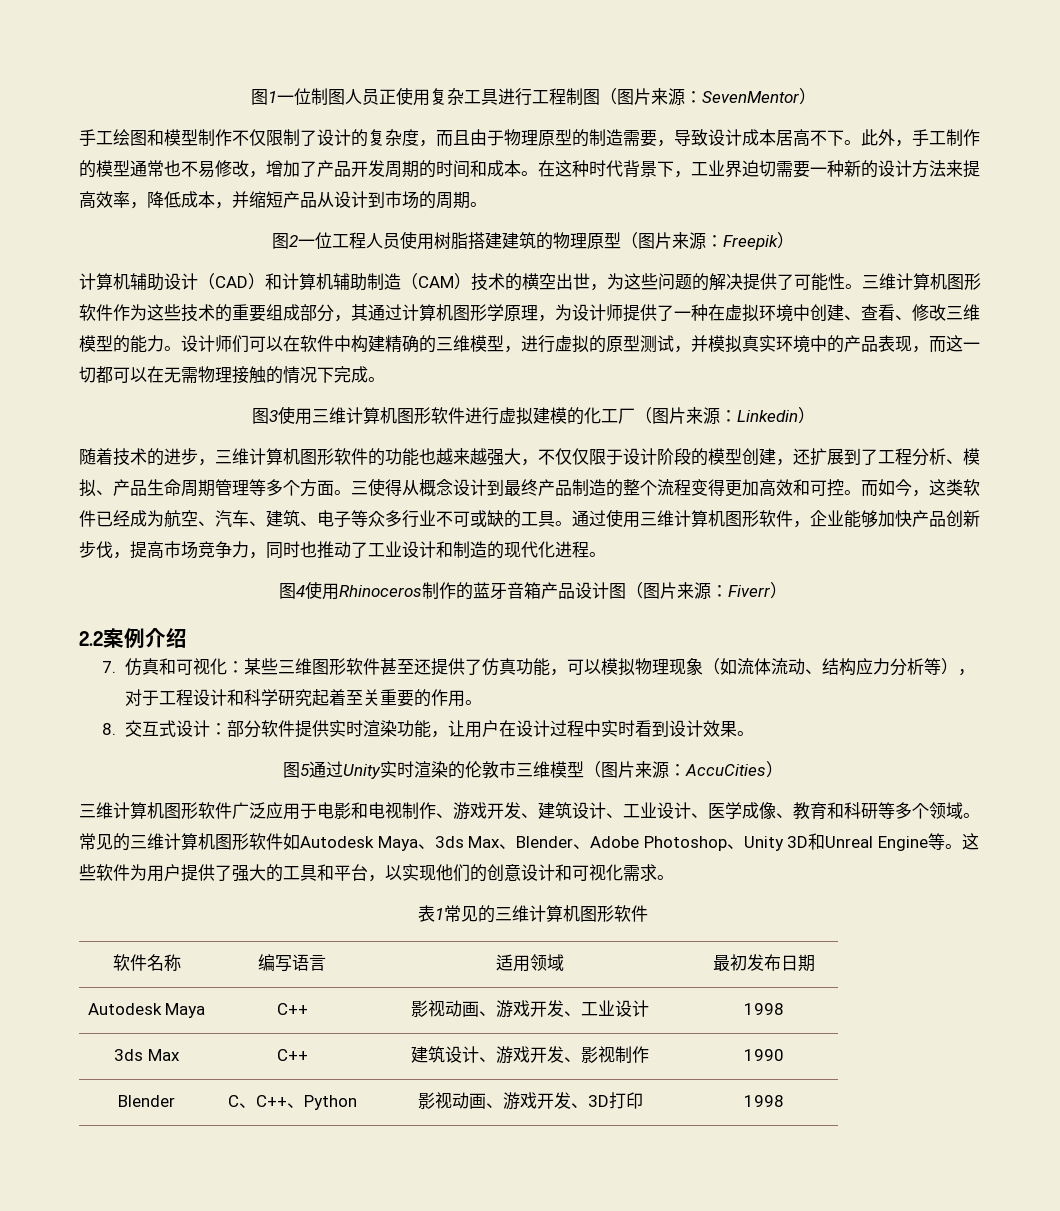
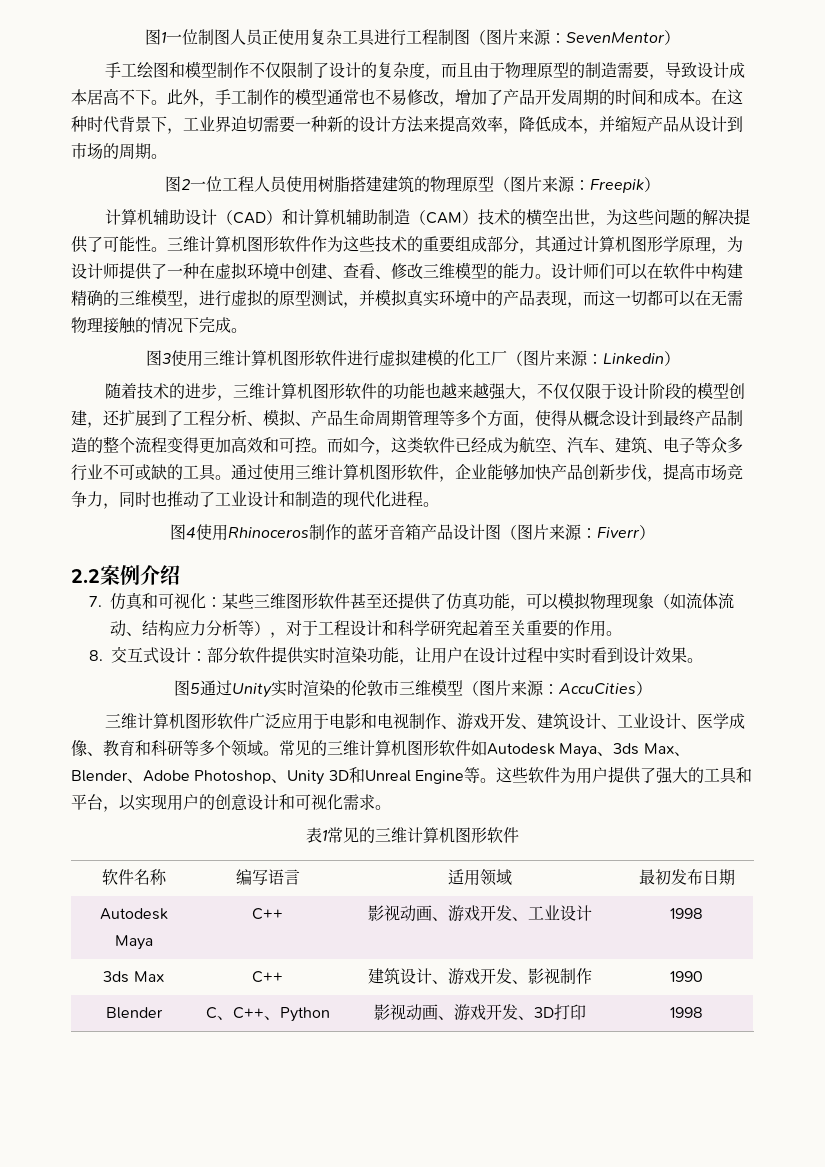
- 随着技术的进步，三维计算机图形软件的功能也越来越强大，不仅仅限于设计阶段的模型创建，还扩展到了工程分析、模拟、产品生命周期管理等多个方面。三使得从概念设计到最终产品制造的整个流程变得更加高效和可控。
+ 随着技术的进步，三维计算机图形软件的功能也越来越强大，不仅仅限于设计阶段的模型创建，还扩展到了工程分析、模拟、产品生命周期管理等多个方面，使得从概念设计到最终产品制造的整个流程变得更加高效和可控。
- 这些软件为用户提供了强大的工具和平台，以实现他们的创意设计和可视化需求。
+ 这些软件为用户提供了强大的工具和平台，以实现用户的创意设计和可视化需求。

